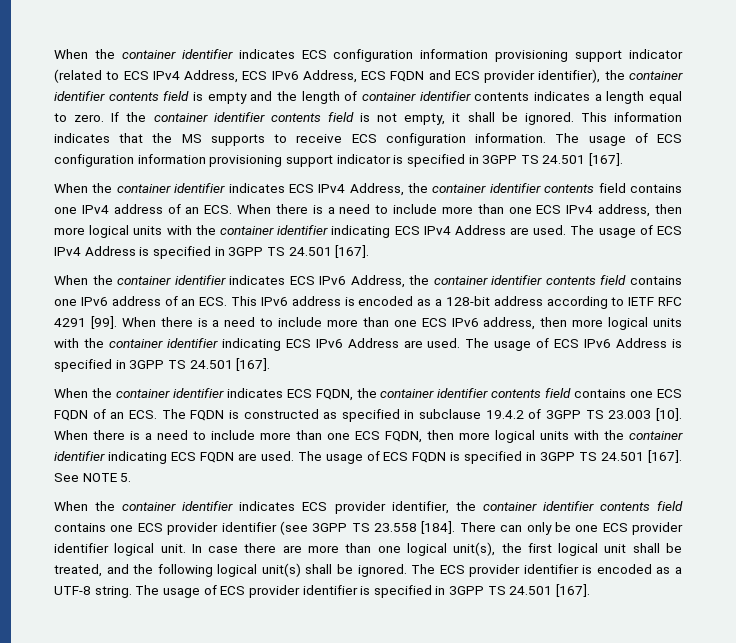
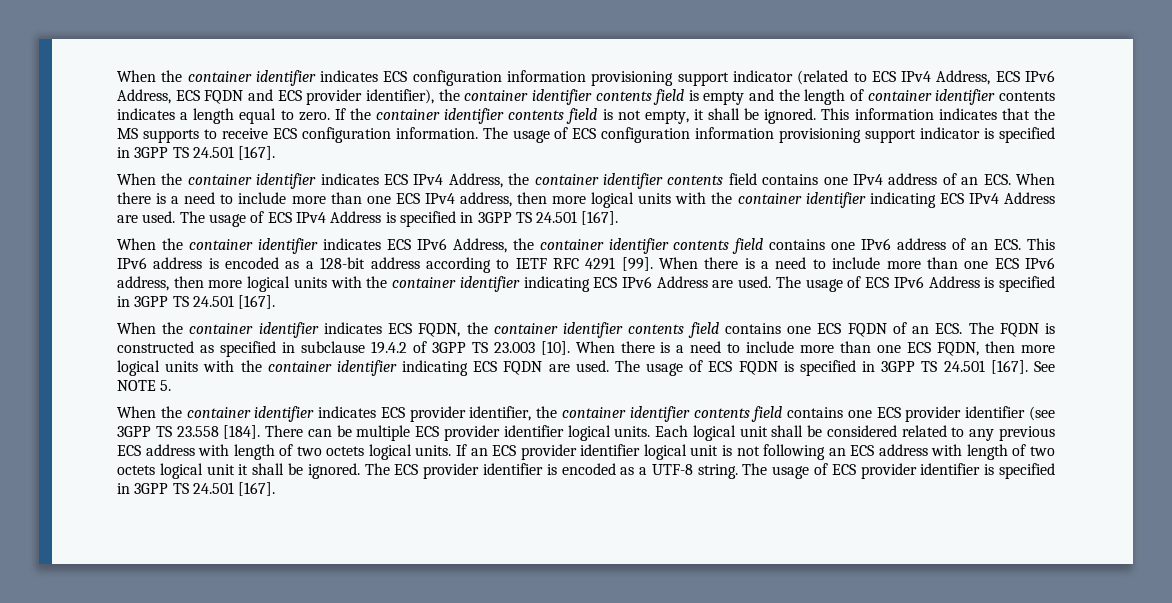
- There can only be one ECS provider identifier logical unit. In case there are more than one logical unit(s), the first logical unit shall be treated, and the following logical unit(s) shall be ignored.
+ There can be multiple ECS provider identifier logical units. Each logical unit shall be considered related to any previous ECS address with length of two octets logical units. If an ECS provider identifier logical unit is not following an ECS address with length of two octets logical unit it shall be ignored.

